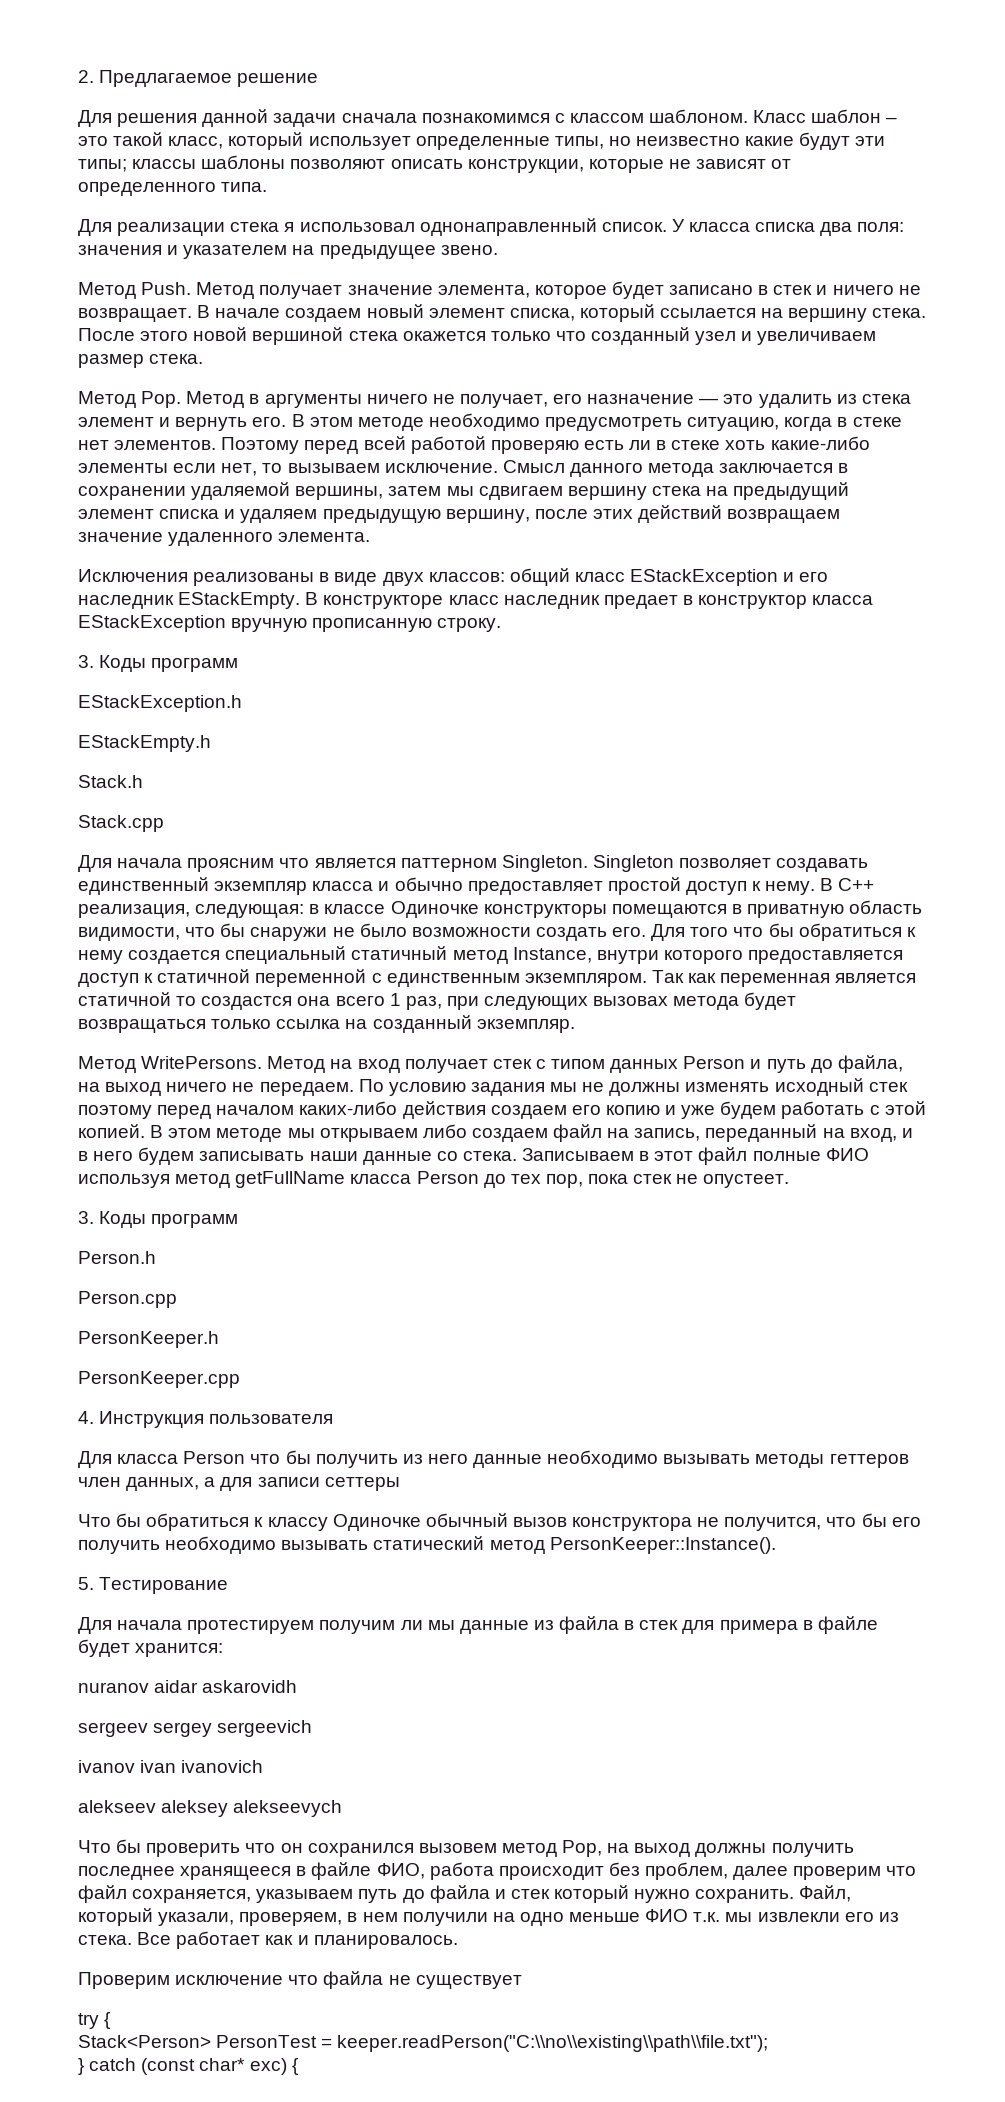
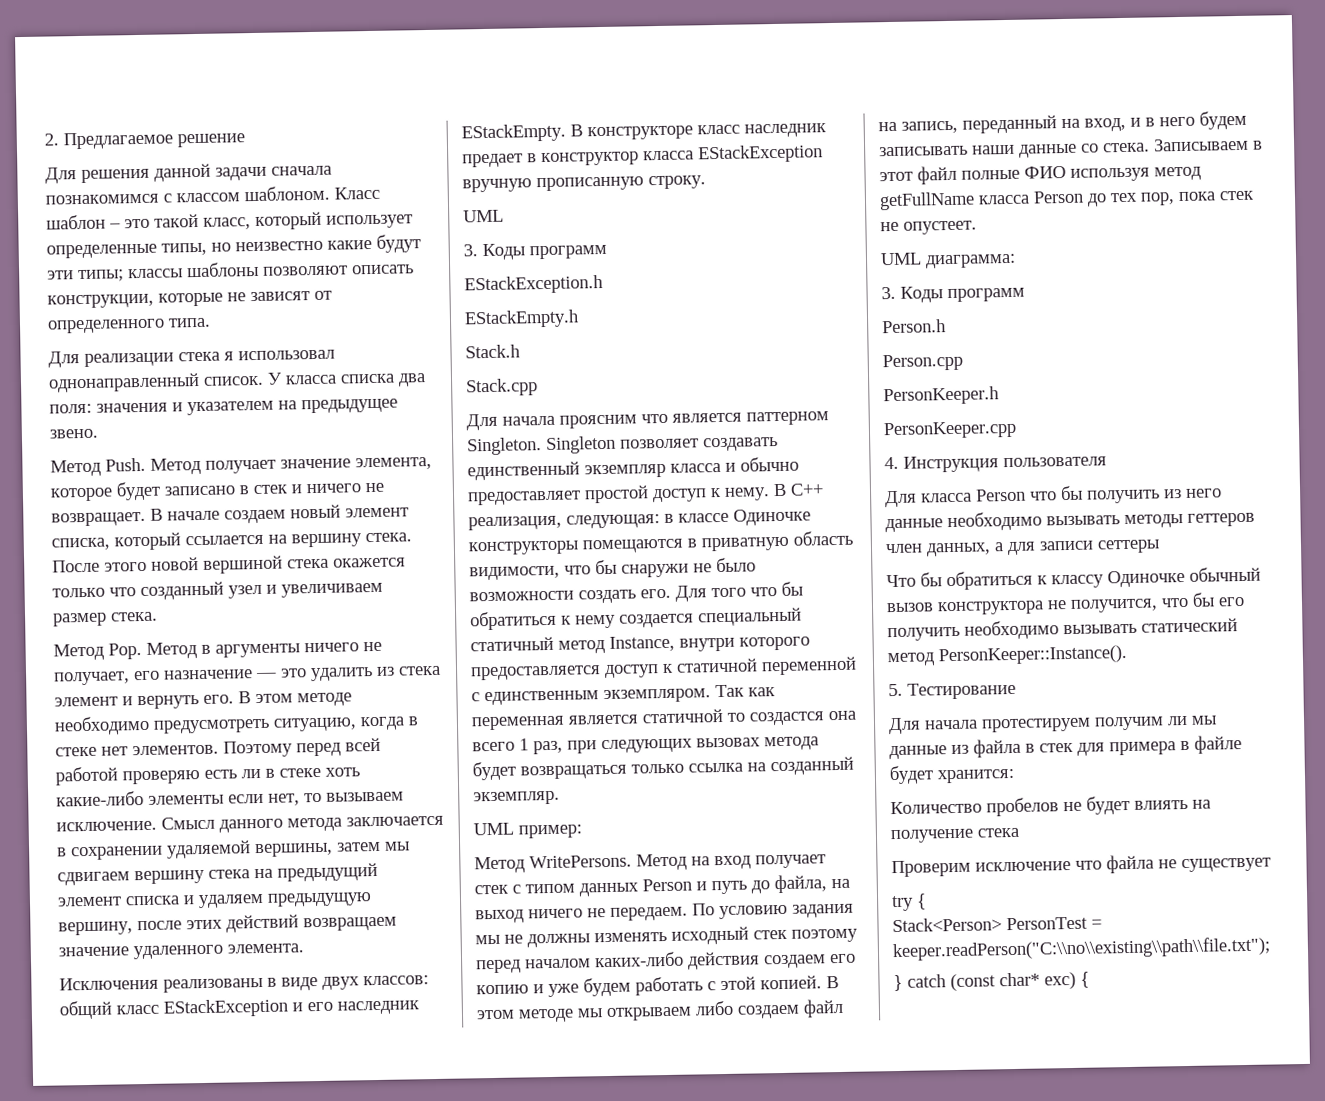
  В конструкторе класс наследник предает в конструктор класса EStackException вручную прописанную строку.
+ UML
+ UML пример:
+ UML диаграмма:
- nuranov aidar askarovidh
- sergeev sergey sergeevich
- ivanov ivan ivanovich
- alekseev aleksey alekseevych
- Что бы проверить что он сохранился вызовем метод Pop, на выход должны получить последнее хранящееся в файле ФИО, работа происходит без проблем, далее проверим что файл сохраняется, указываем путь до файла и стек который нужно сохранить. Файл, который указали, проверяем, в нем получили на одно меньше ФИО т.к. мы извлекли его из стека. Все работает как и планировалось.
+ Количество пробелов не будет влиять на получение стека

